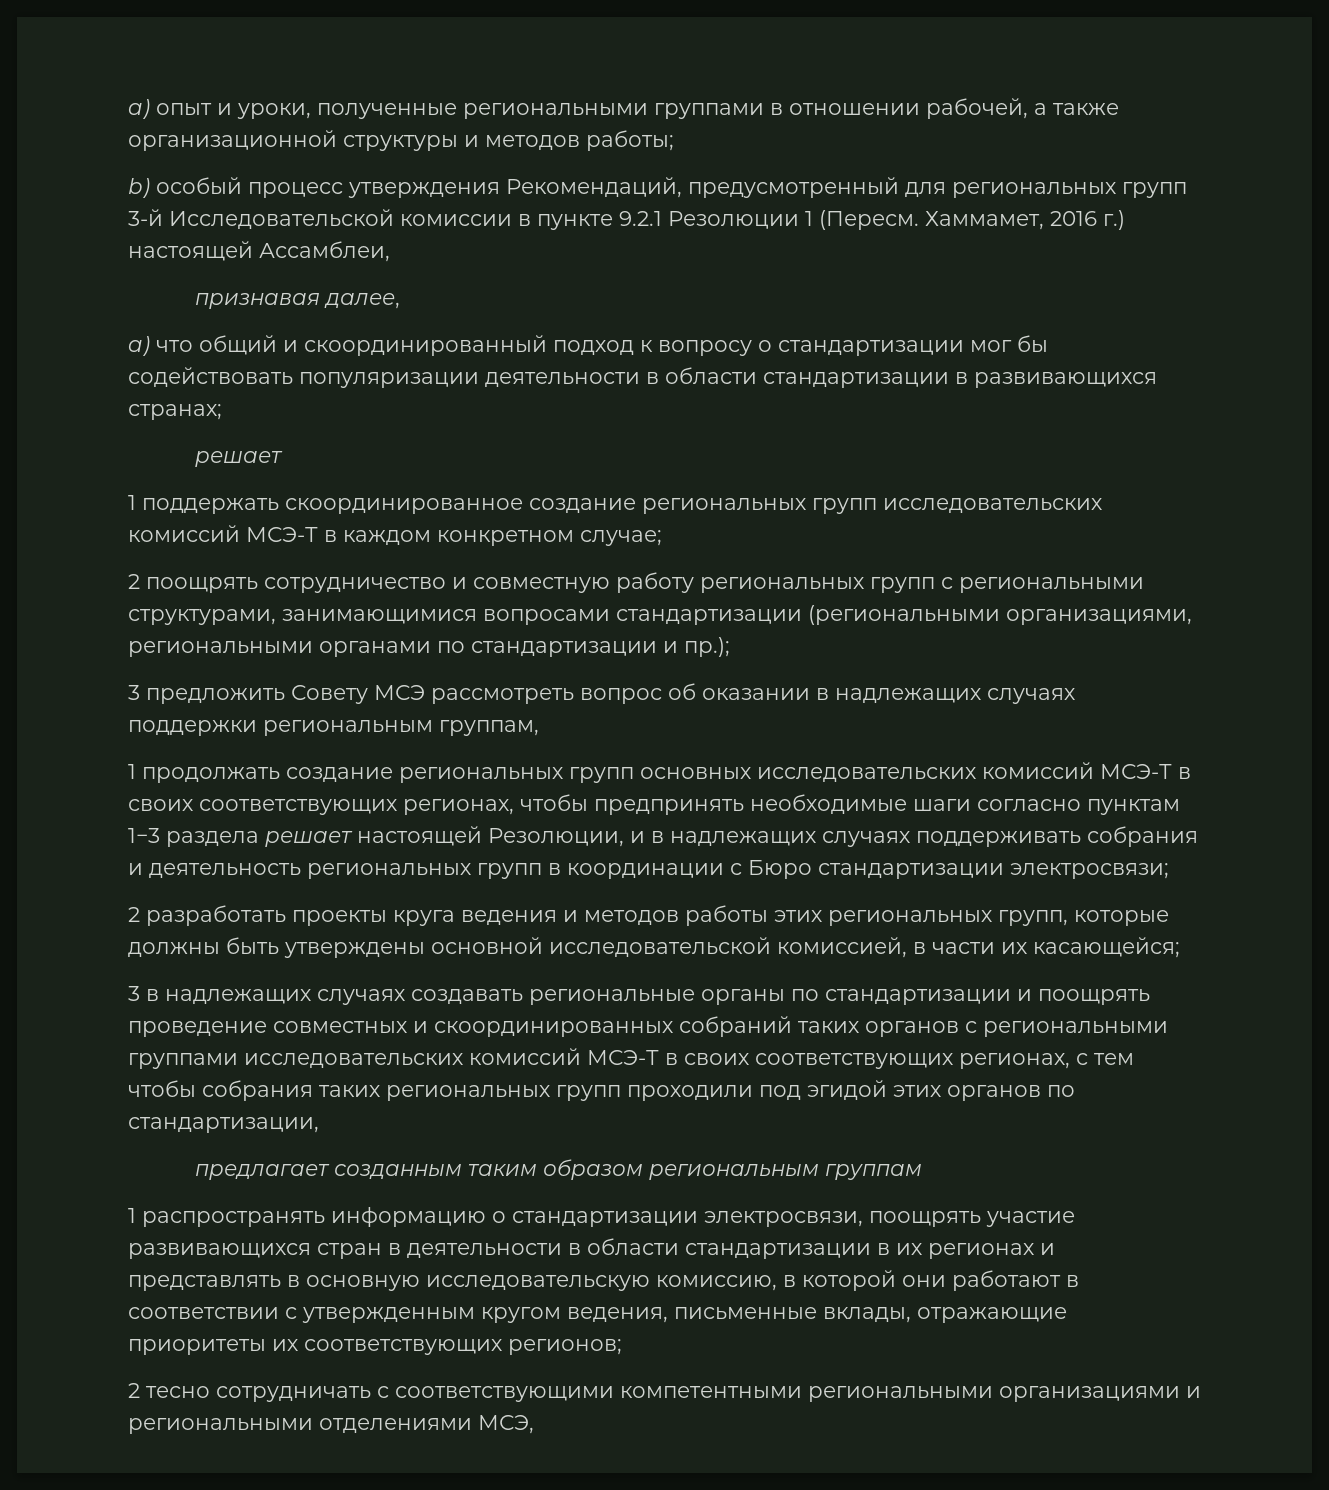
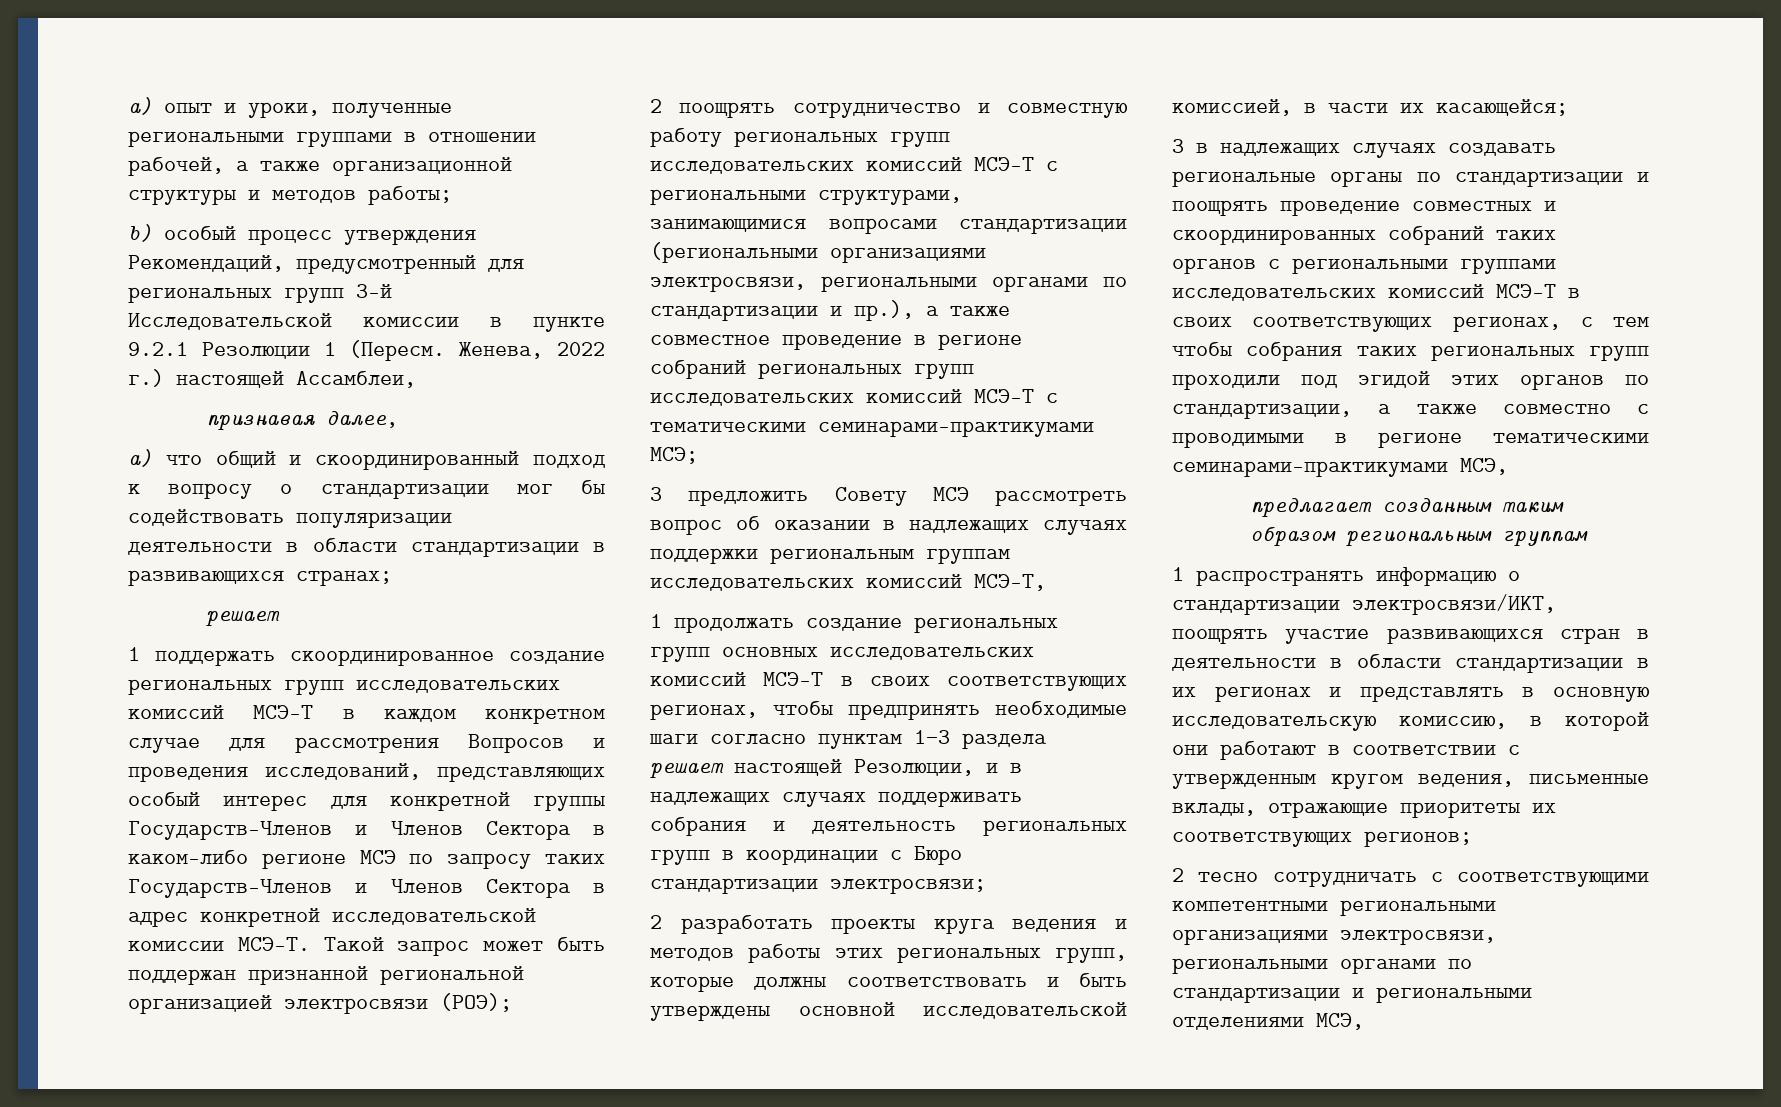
- Хаммамет, 2016 г.) настоящей Ассамблеи,
+ Женева, 2022 г.) настоящей Ассамблеи,
- 1 поддержать скоординированное создание региональных групп исследовательских комиссий МСЭ-Т в каждом конкретном случае;
+ 1 поддержать скоординированное создание региональных групп исследовательских комиссий МСЭ-Т в каждом конкретном случае для рассмотрения Вопросов и проведения исследований, представляющих особый интерес для конкретной группы Государств-Членов и Членов Сектора в каком-либо регионе МСЭ по запросу таких Государств-Членов и Членов Сектора в адрес конкретной исследовательской комиссии МСЭ-Т. Такой запрос может быть поддержан признанной региональной организацией электросвязи (РОЭ);
- 2 поощрять сотрудничество и совместную работу региональных групп с региональными структурами, занимающимися вопросами стандартизации (региональными организациями, региональными органами по стандартизации и пр.);
+ 2 поощрять сотрудничество и совместную работу региональных групп исследовательских комиссий МСЭ-Т с региональными структурами, занимающимися вопросами стандартизации (региональными организациями электросвязи, региональными органами по стандартизации и пр.), а также совместное проведение в регионе собраний региональных групп исследовательских комиссий МСЭ-Т с тематическими семинарами-практикумами МСЭ;
- 3 предложить Совету МСЭ рассмотреть вопрос об оказании в надлежащих случаях поддержки региональным группам,
+ 3 предложить Совету МСЭ рассмотреть вопрос об оказании в надлежащих случаях поддержки региональным группам исследовательских комиссий МСЭ-Т,
- 2 разработать проекты круга ведения и методов работы этих региональных групп, которые должны быть утверждены основной исследовательской комиссией, в части их касающейся;
+ 2 разработать проекты круга ведения и методов работы этих региональных групп, которые должны соответствовать и быть утверждены основной исследовательской комиссией, в части их касающейся;
- 3 в надлежащих случаях создавать региональные органы по стандартизации и поощрять проведение совместных и скоординированных собраний таких органов с региональными группами исследовательских комиссий МСЭ-Т в своих соответствующих регионах, с тем чтобы собрания таких региональных групп проходили под эгидой этих органов по стандартизации,
+ 3 в надлежащих случаях создавать региональные органы по стандартизации и поощрять проведение совместных и скоординированных собраний таких органов с региональными группами исследовательских комиссий МСЭ-Т в своих соответствующих регионах, с тем чтобы собрания таких региональных групп проходили под эгидой этих органов по стандартизации, а также совместно с проводимыми в регионе тематическими семинарами-практикумами МСЭ,
- 1 распространять информацию о стандартизации электросвязи, поощрять участие развивающихся стран в деятельности в области стандартизации в их регионах и представлять в основную исследовательскую комиссию, в которой они работают в соответствии с утвержденным кругом ведения, письменные вклады, отражающие приоритеты их соответствующих регионов;
+ 1 распространять информацию о стандартизации электросвязи/ИКТ, поощрять участие развивающихся стран в деятельности в области стандартизации в их регионах и представлять в основную исследовательскую комиссию, в которой они работают в соответствии с утвержденным кругом ведения, письменные вклады, отражающие приоритеты их соответствующих регионов;
- 2 тесно сотрудничать с соответствующими компетентными региональными организациями и региональными отделениями МСЭ,
+ 2 тесно сотрудничать с соответствующими компетентными региональными организациями электросвязи, региональными органами по стандартизации и региональными отделениями МСЭ,

